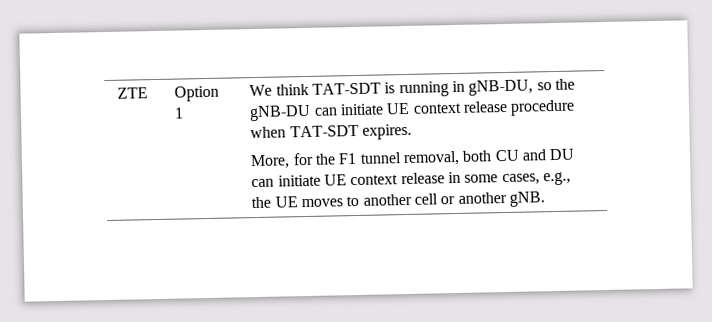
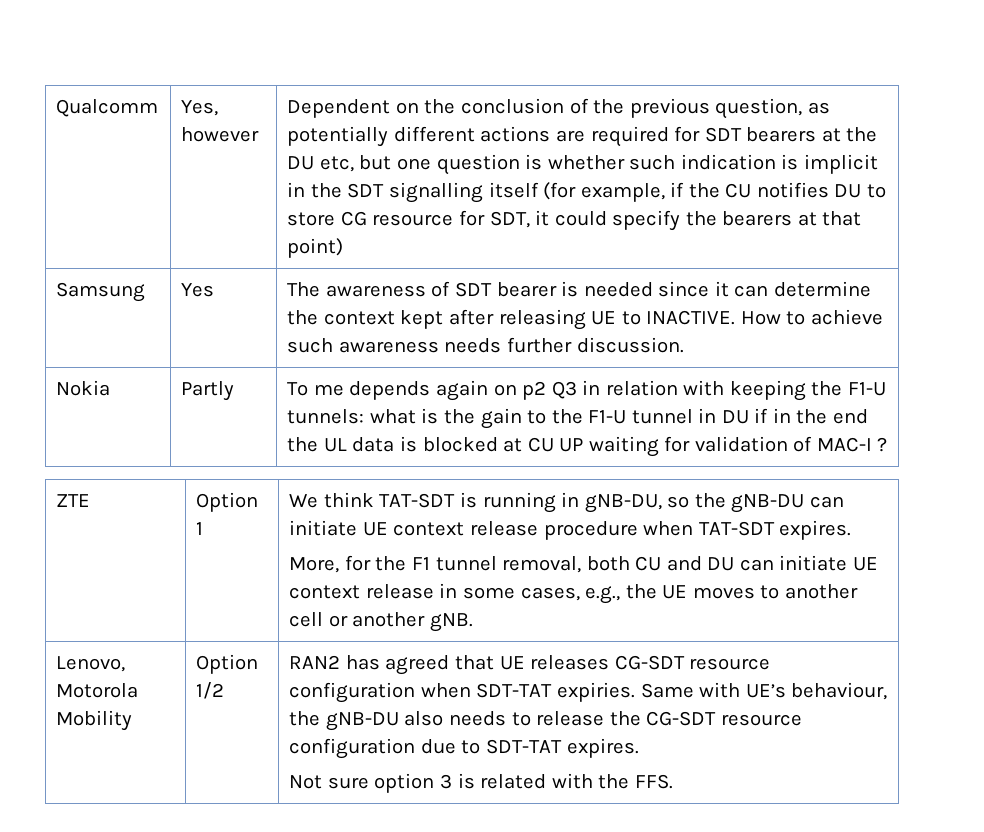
+ Qualcomm | Yes, however | Dependent on the conclusion of the previous question, as potentially different actions are required for SDT bearers at the DU etc, but one question is whether such indication is implicit in the SDT signalling itself (for example, if the CU notifies DU to store CG resource for SDT, it could specify the bearers at that point)
+ Samsung | Yes | The awareness of SDT bearer is needed since it can determine the context kept after releasing UE to INACTIVE. How to achieve such awareness needs further discussion.
+ Nokia | Partly | To me depends again on p2 Q3 in relation with keeping the F1-U tunnels: what is the gain to the F1-U tunnel in DU if in the end the UL data is blocked at CU UP waiting for validation of MAC-I ?
+ Lenovo, Motorola Mobility | Option 1/2 | RAN2 has agreed that UE releases CG-SDT resource configuration when SDT-TAT expiries. Same with UE’s behaviour, the gNB-DU also needs to release the CG-SDT resource configuration due to SDT-TAT expires.
+ Not sure option 3 is related with the FFS.

